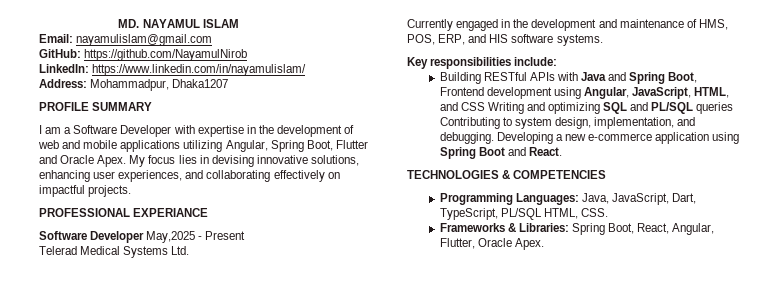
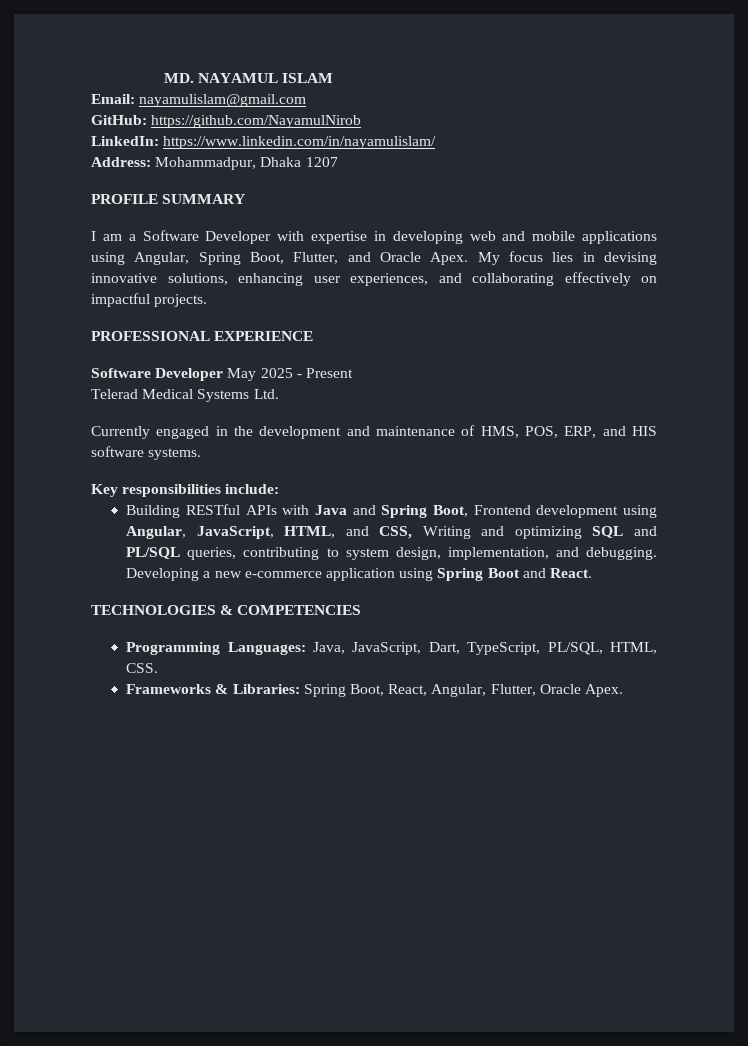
- Address: Mohammadpur, Dhaka1207
+ Address: Mohammadpur, Dhaka 1207
- I am a Software Developer with expertise in the development of web and mobile applications utilizing Angular, Spring Boot, Flutter and Oracle Apex.
+ I am a Software Developer with expertise in developing web and mobile applications using Angular, Spring Boot, Flutter, and Oracle Apex.
- PROFESSIONAL EXPERIANCE
- Software Developer May,2025 - Present
+ PROFESSIONAL EXPERIENCE
+ Software Developer May 2025 - Present
- Building RESTful APIs with Java and Spring Boot, Frontend development using Angular, JavaScript, HTML, and CSS Writing and optimizing SQL and PL/SQL queries Contributing to system design, implementation, and debugging.
+ Building RESTful APIs with Java and Spring Boot, Frontend development using Angular, JavaScript, HTML, and CSS, Writing and optimizing SQL and PL/SQL queries, contributing to system design, implementation, and debugging.
- Programming Languages: Java, JavaScript, Dart, TypeScript, PL/SQL HTML, CSS.
+ Programming Languages: Java, JavaScript, Dart, TypeScript, PL/SQL, HTML, CSS.

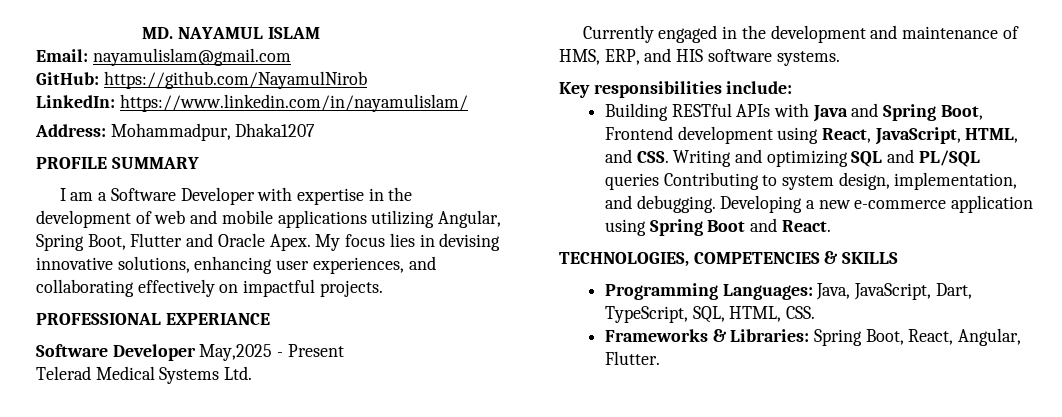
- Address: Mohammadpur, Dhaka 1207
+ Address: Mohammadpur, Dhaka1207
- I am a Software Developer with expertise in developing web and mobile applications using Angular, Spring Boot, Flutter, and Oracle Apex.
+ I am a Software Developer with expertise in the development of web and mobile applications utilizing Angular, Spring Boot, Flutter and Oracle Apex.
- PROFESSIONAL EXPERIENCE
- Software Developer May 2025 - Present
+ PROFESSIONAL EXPERIANCE
+ Software Developer May,2025 - Present
- Currently engaged in the development and maintenance of HMS, POS, ERP, and HIS software systems.
+ Currently engaged in the development and maintenance of HMS, ERP, and HIS software systems.
- Building RESTful APIs with Java and Spring Boot, Frontend development using Angular, JavaScript, HTML, and CSS, Writing and optimizing SQL and PL/SQL queries, contributing to system design, implementation, and debugging.
+ Building RESTful APIs with Java and Spring Boot, Frontend development using React, JavaScript, HTML, and CSS. Writing and optimizing SQL and PL/SQL queries Contributing to system design, implementation, and debugging.
- TECHNOLOGIES & COMPETENCIES
+ TECHNOLOGIES, COMPETENCIES & SKILLS
- Programming Languages: Java, JavaScript, Dart, TypeScript, PL/SQL, HTML, CSS.
+ Programming Languages: Java, JavaScript, Dart, TypeScript, SQL, HTML, CSS.
- Frameworks & Libraries: Spring Boot, React, Angular, Flutter, Oracle Apex.
+ Frameworks & Libraries: Spring Boot, React, Angular, Flutter.

